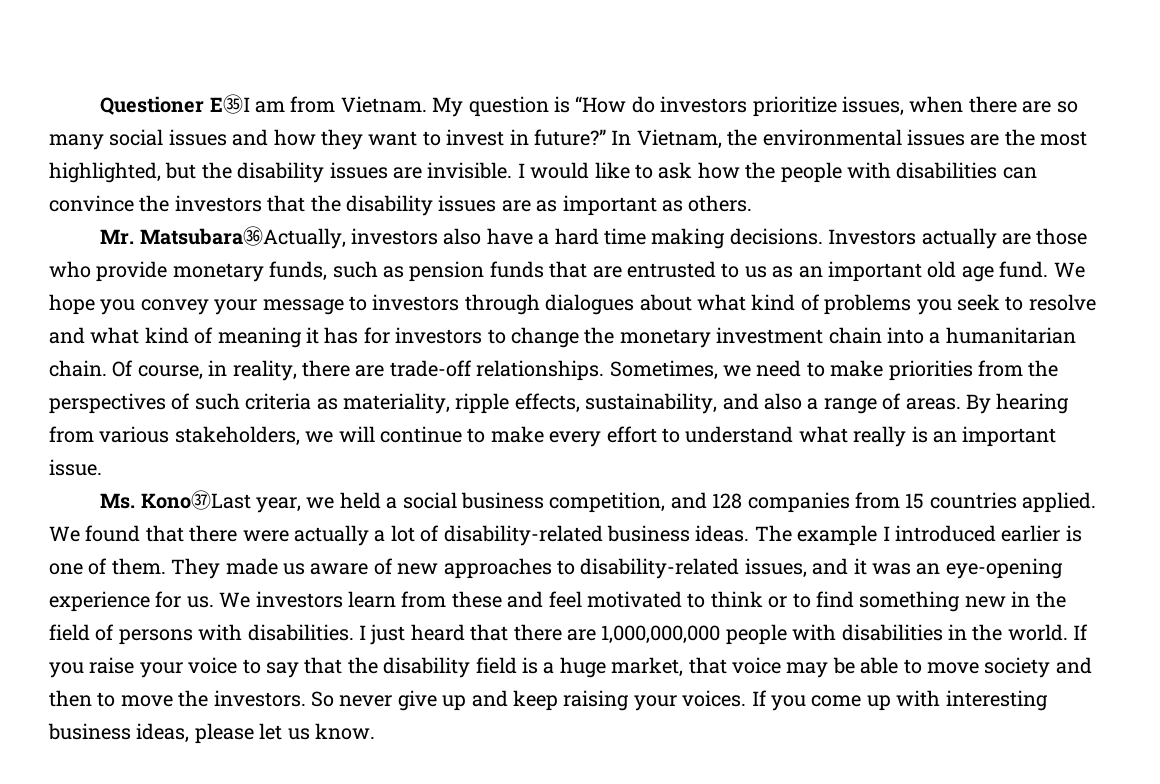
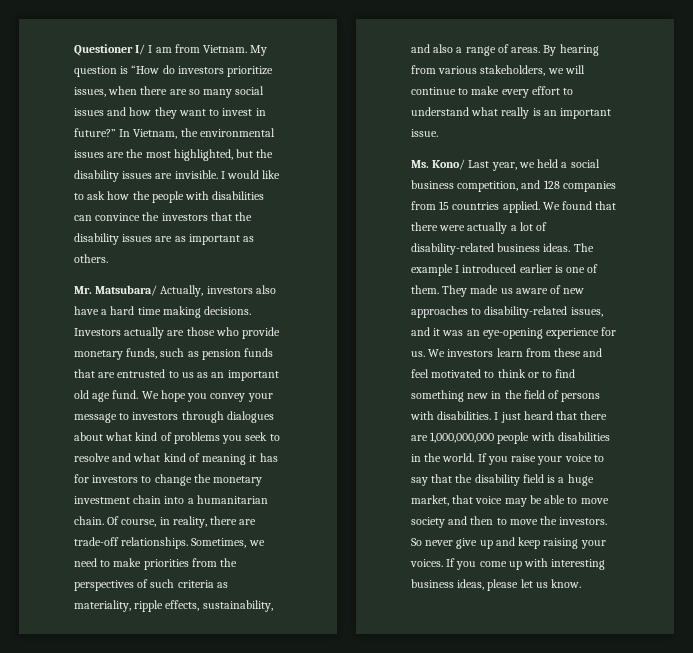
- Questioner E㉟I am from Vietnam.
+ Questioner I/ I am from Vietnam.
- Mr. Matsubara㊱Actually, investors also have a hard time making decisions.
+ Mr. Matsubara/ Actually, investors also have a hard time making decisions.
- Ms. Kono㊲Last year, we held a social business competition, and 128 companies from 15 countries applied.
+ Ms. Kono/ Last year, we held a social business competition, and 128 companies from 15 countries applied.

